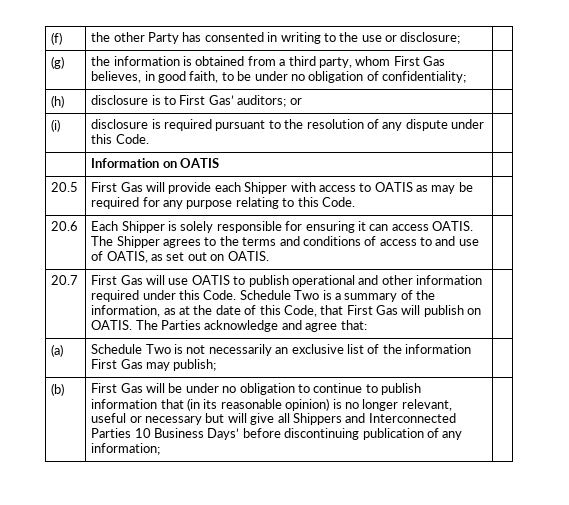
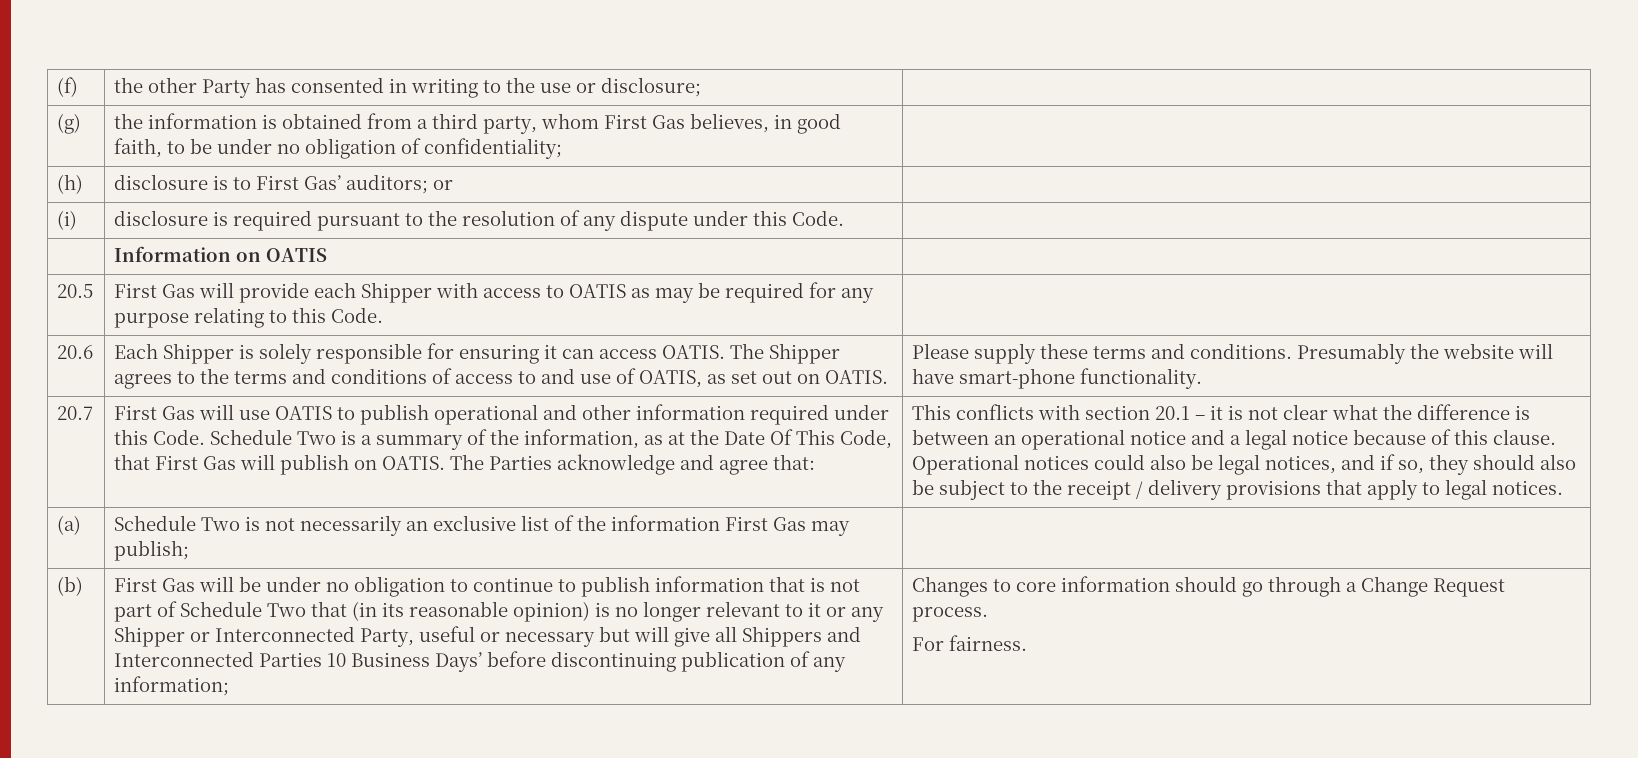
+ Please supply these terms and conditions. Presumably the website will have smart-phone functionality.
- Schedule Two is a summary of the information, as at the date of this Code, that First Gas will publish on OATIS.
+ Schedule Two is a summary of the information, as at the Date Of This Code, that First Gas will publish on OATIS.
+ This conflicts with section 20.1 – it is not clear what the difference is between an operational notice and a legal notice because of this clause. Operational notices could also be legal notices, and if so, they should also be subject to the receipt / delivery provisions that apply to legal notices.
- First Gas will be under no obligation to continue to publish information that (in its reasonable opinion) is no longer relevant, useful or necessary but will give all Shippers and Interconnected Parties 10 Business Days’ before discontinuing publication of any information;
+ First Gas will be under no obligation to continue to publish information that is not part of Schedule Two that (in its reasonable opinion) is no longer relevant to it or any Shipper or Interconnected Party, useful or necessary but will give all Shippers and Interconnected Parties 10 Business Days’ before discontinuing publication of any information;
+ Changes to core information should go through a Change Request process.
+ For fairness.

